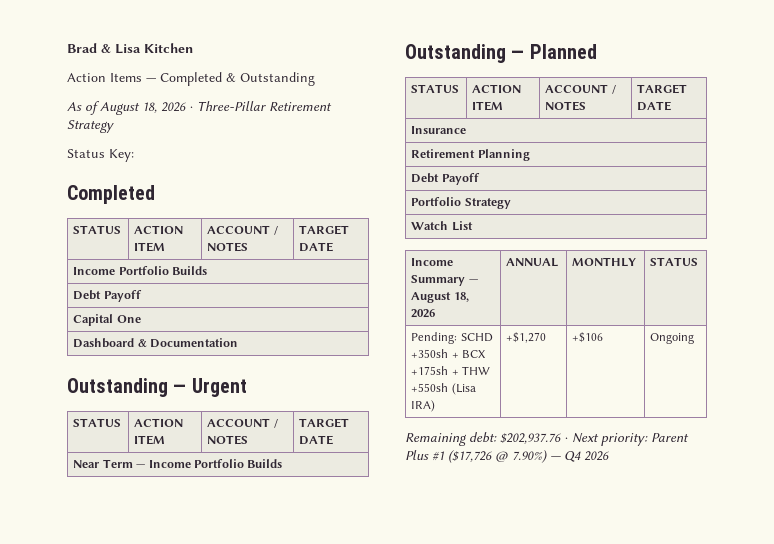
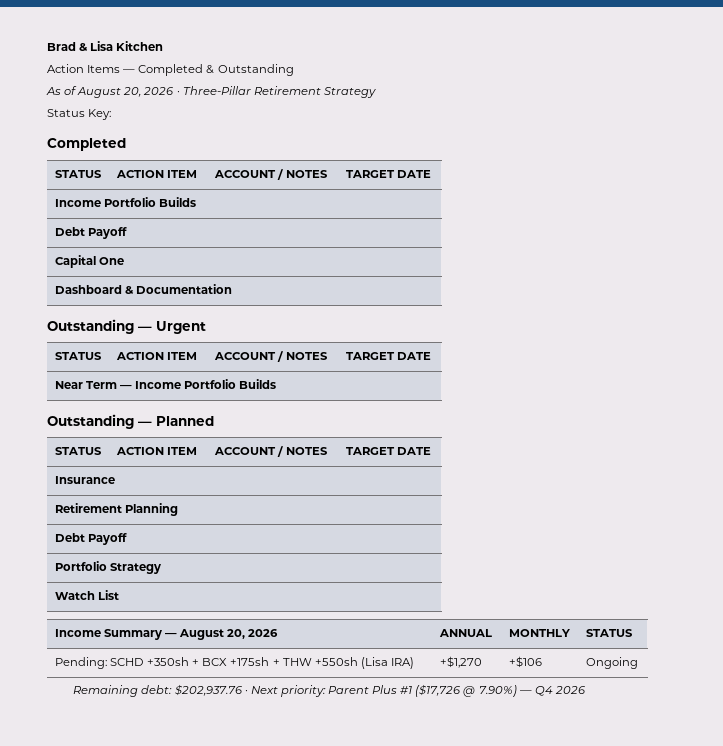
- As of August 18, 2026 · Three-Pillar Retirement Strategy
+ As of August 20, 2026 · Three-Pillar Retirement Strategy
- Income Summary — August 18, 2026 | ANNUAL | MONTHLY | STATUS
+ Income Summary — August 20, 2026 | ANNUAL | MONTHLY | STATUS

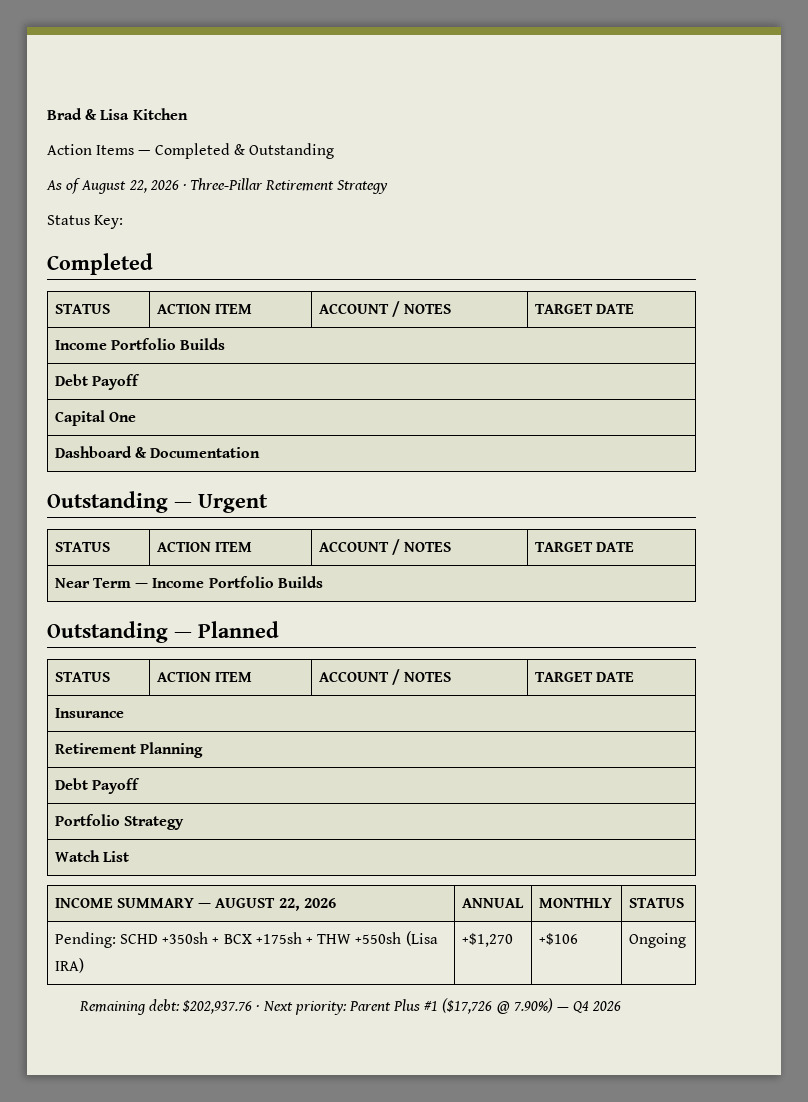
- As of August 20, 2026 · Three-Pillar Retirement Strategy
+ As of August 22, 2026 · Three-Pillar Retirement Strategy
- Income Summary — August 20, 2026 | ANNUAL | MONTHLY | STATUS
+ INCOME SUMMARY — AUGUST 22, 2026 | ANNUAL | MONTHLY | STATUS

